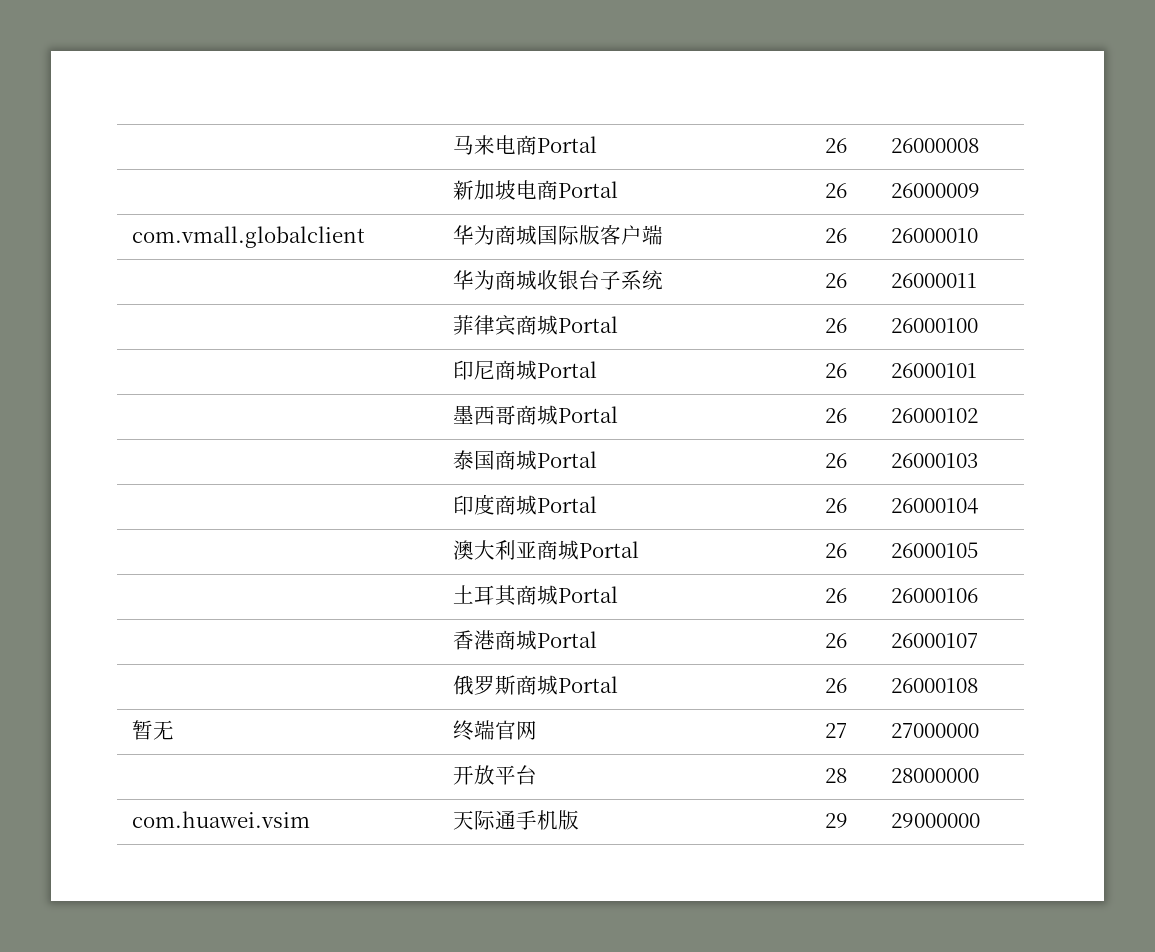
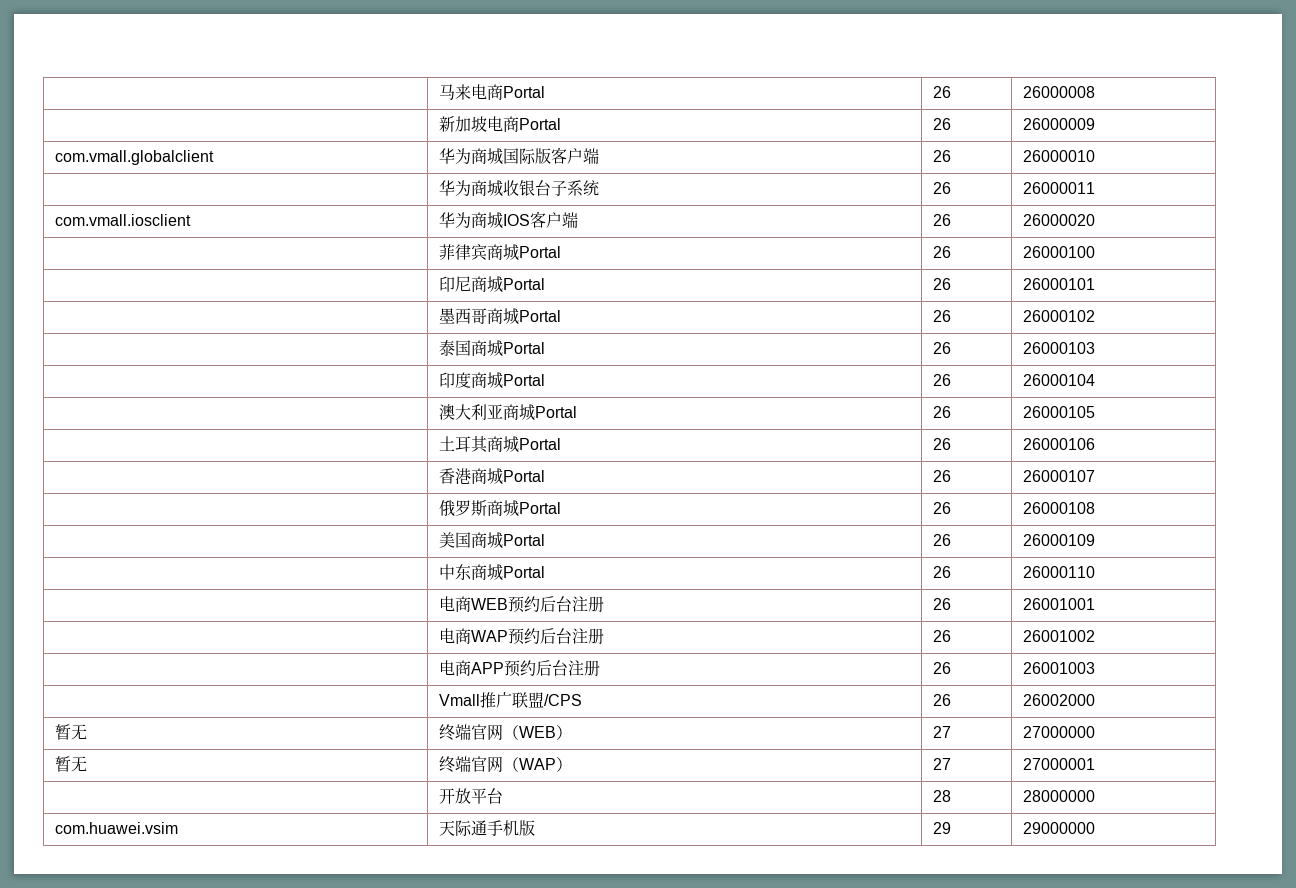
+ com.vmall.iosclient | 华为商城IOS客户端 | 26 | 26000020
- 暂无 | 终端官网 | 27 | 27000000
+ | 美国商城Portal | 26 | 26000109
+ | 中东商城Portal | 26 | 26000110
+ | 电商WEB预约后台注册 | 26 | 26001001
+ | 电商WAP预约后台注册 | 26 | 26001002
+ | 电商APP预约后台注册 | 26 | 26001003
+ | Vmall推广联盟/CPS | 26 | 26002000
+ 暂无 | 终端官网（WEB） | 27 | 27000000
+ 暂无 | 终端官网（WAP） | 27 | 27000001

